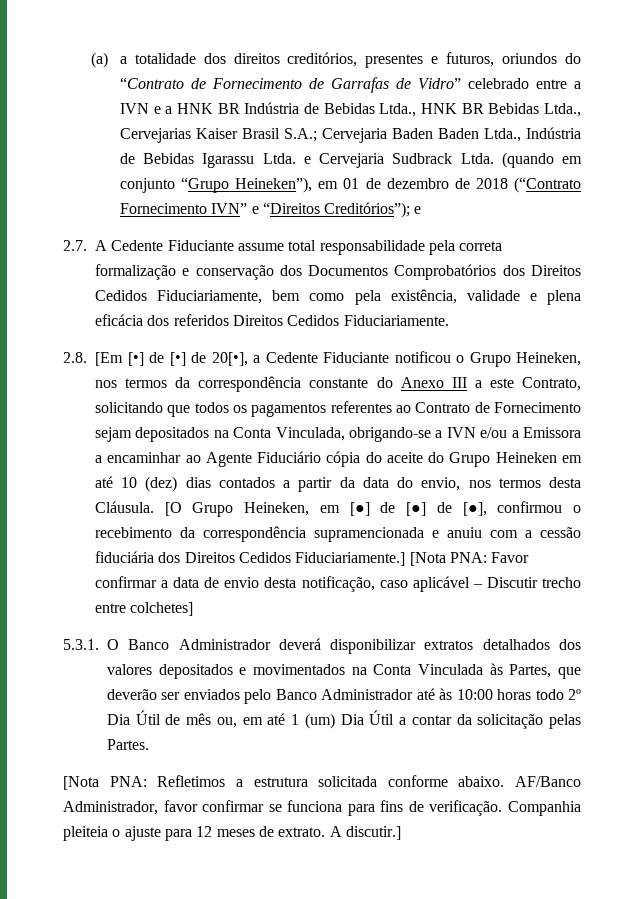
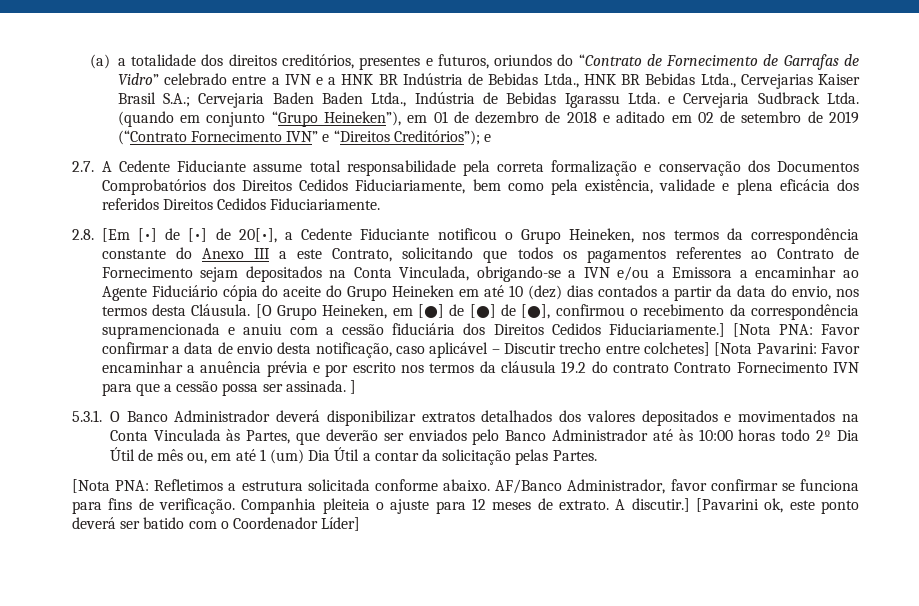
- (quando em conjunto “Grupo Heineken”), em 01 de dezembro de 2018 (“Contrato Fornecimento IVN” e “Direitos Creditórios”); e
+ (quando em conjunto “Grupo Heineken”), em 01 de dezembro de 2018 e aditado em 02 de setembro de 2019 (“Contrato Fornecimento IVN” e “Direitos Creditórios”); e
- [Nota PNA: Favor confirmar a data de envio desta notificação, caso aplicável – Discutir trecho entre colchetes]
+ [Nota PNA: Favor confirmar a data de envio desta notificação, caso aplicável – Discutir trecho entre colchetes] [Nota Pavarini: Favor encaminhar a anuência prévia e por escrito nos termos da cláusula 19.2 do contrato Contrato Fornecimento IVN para que a cessão possa ser assinada. ]
+ [Pavarini ok, este ponto deverá ser batido com o Coordenador Líder]

